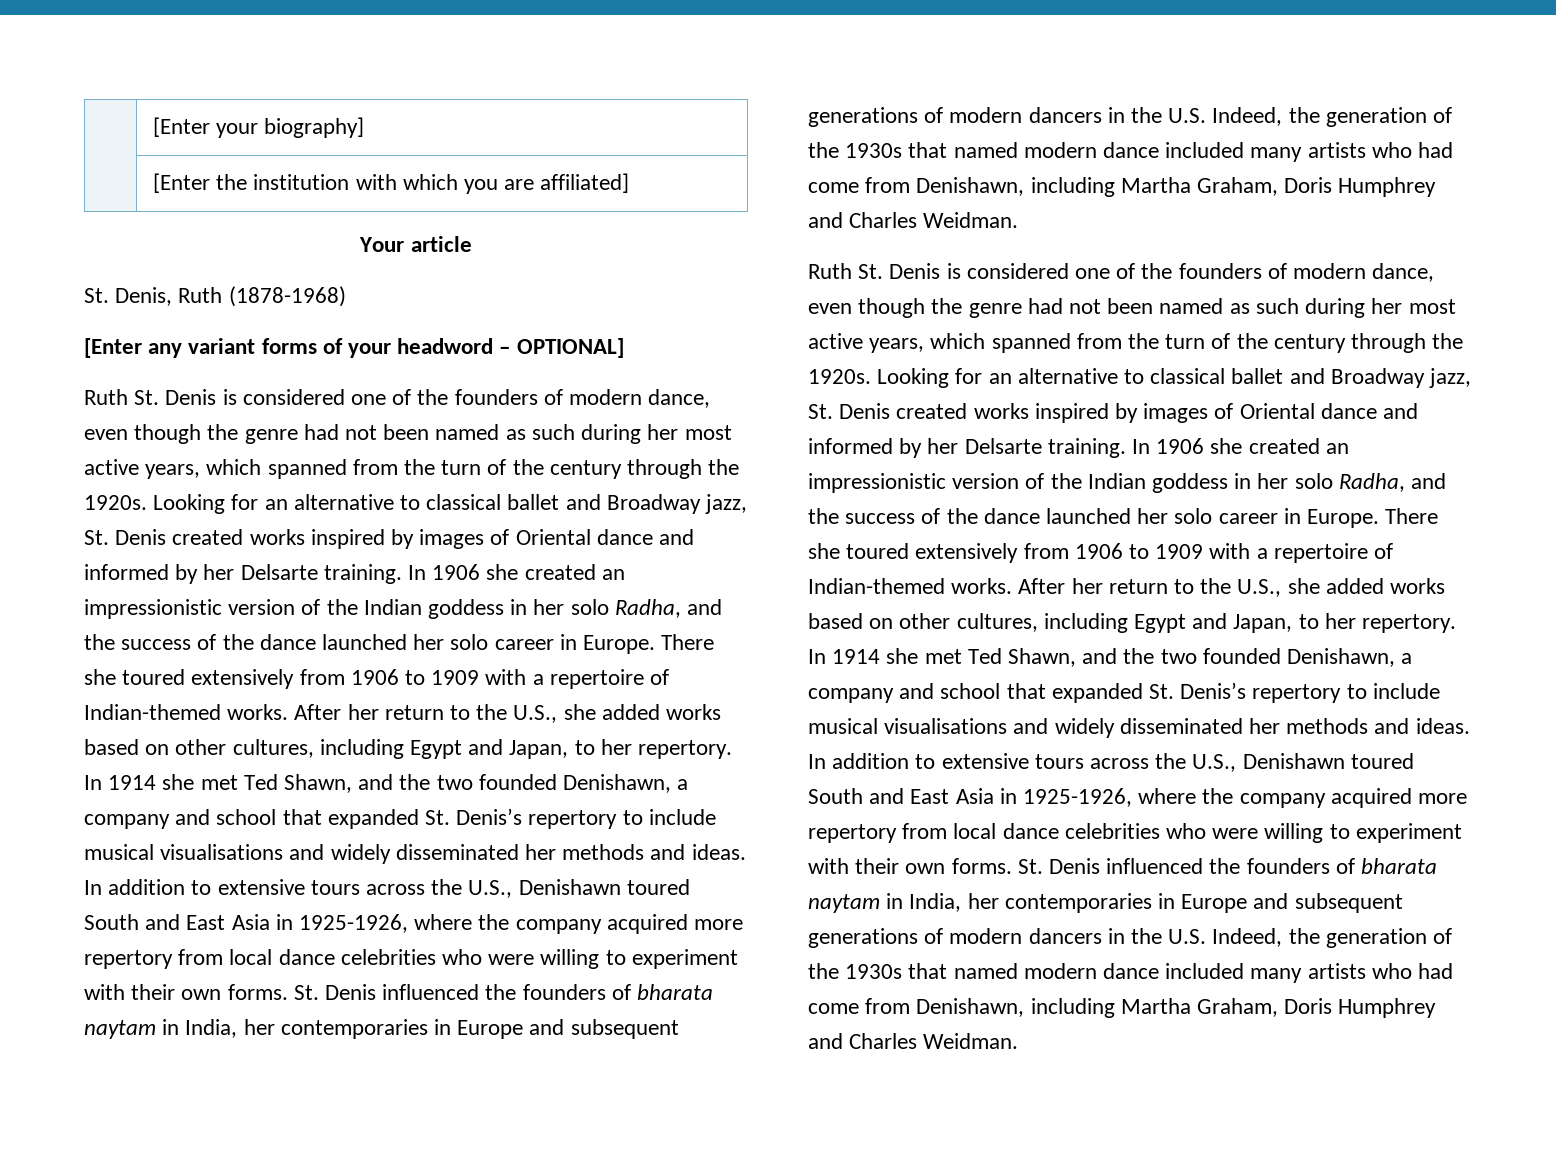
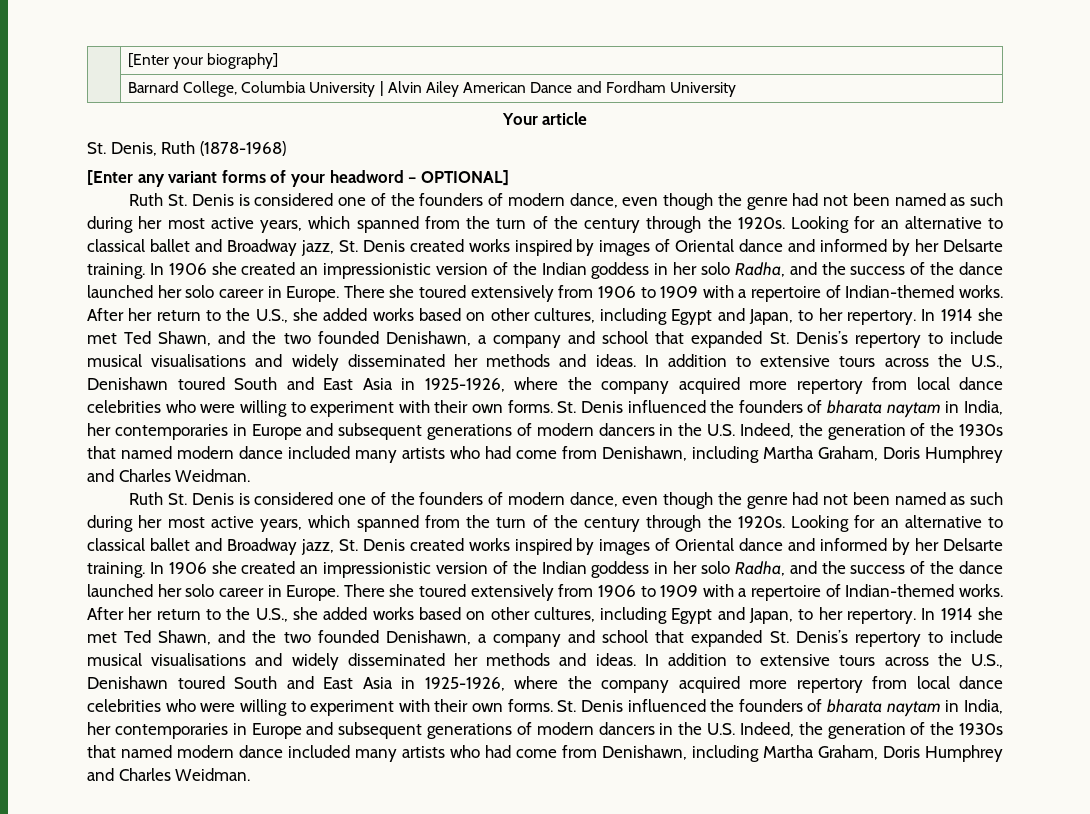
- | [Enter the institution with which you are affiliated]
+ | Barnard College, Columbia University | Alvin Ailey American Dance and Fordham University

